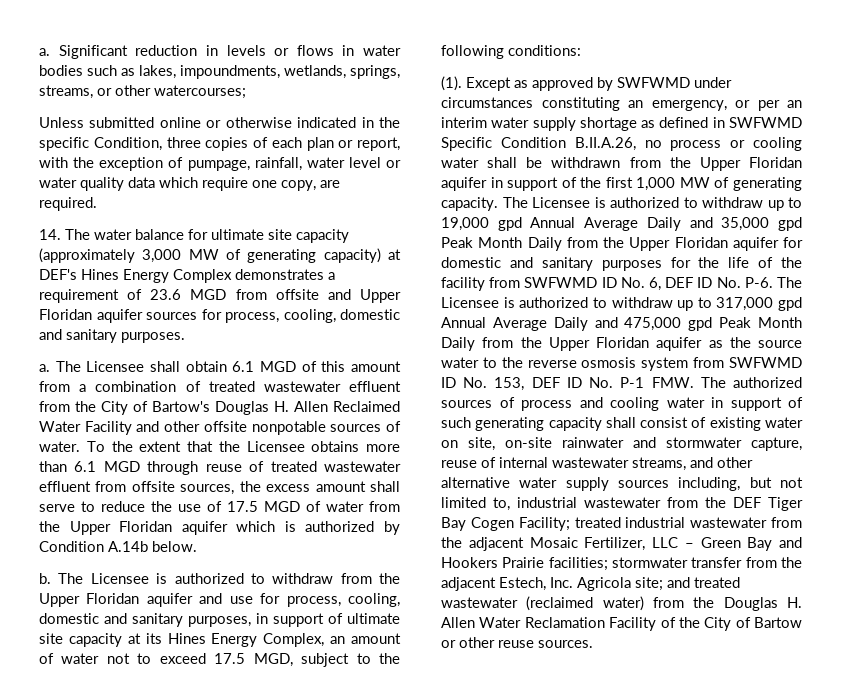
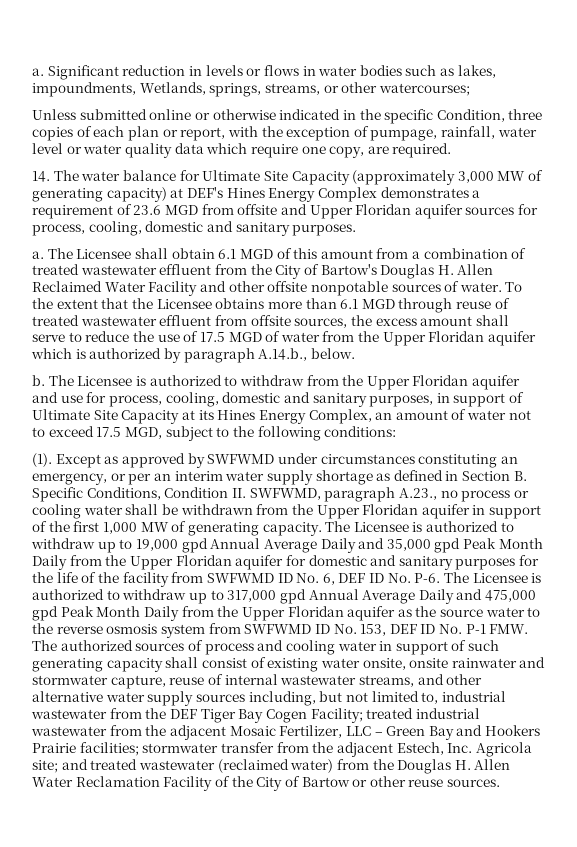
- Significant reduction in levels or flows in water bodies such as lakes, impoundments, wetlands, springs, streams, or other watercourses;
+ Significant reduction in levels or flows in water bodies such as lakes, impoundments, Wetlands, springs, streams, or other watercourses;
- 14. The water balance for ultimate site capacity (approximately 3,000 MW of generating capacity) at DEF's Hines Energy Complex demonstrates a requirement of 23.6 MGD from offsite and Upper Floridan aquifer sources for process, cooling, domestic and sanitary purposes.
+ 14. The water balance for Ultimate Site Capacity (approximately 3,000 MW of generating capacity) at DEF's Hines Energy Complex demonstrates a requirement of 23.6 MGD from offsite and Upper Floridan aquifer sources for process, cooling, domestic and sanitary purposes.
- To the extent that the Licensee obtains more than 6.1 MGD through reuse of treated wastewater effluent from offsite sources, the excess amount shall serve to reduce the use of 17.5 MGD of water from the Upper Floridan aquifer which is authorized by Condition A.14b below.
+ To the extent that the Licensee obtains more than 6.1 MGD through reuse of treated wastewater effluent from offsite sources, the excess amount shall serve to reduce the use of 17.5 MGD of water from the Upper Floridan aquifer which is authorized by paragraph A.14.b., below.
- The Licensee is authorized to withdraw from the Upper Floridan aquifer and use for process, cooling, domestic and sanitary purposes, in support of ultimate site capacity at its Hines Energy Complex, an amount of water not to exceed 17.5 MGD, subject to the following conditions:
+ The Licensee is authorized to withdraw from the Upper Floridan aquifer and use for process, cooling, domestic and sanitary purposes, in support of Ultimate Site Capacity at its Hines Energy Complex, an amount of water not to exceed 17.5 MGD, subject to the following conditions:
- Except as approved by SWFWMD under circumstances constituting an emergency, or per an interim water supply shortage as defined in SWFWMD Specific Condition B.II.A.26, no process or cooling water shall be withdrawn from the Upper Floridan aquifer in support of the first 1,000 MW of generating capacity.
+ Except as approved by SWFWMD under circumstances constituting an emergency, or per an interim water supply shortage as defined in Section B. Specific Conditions, Condition II. SWFWMD, paragraph A.23., no process or cooling water shall be withdrawn from the Upper Floridan aquifer in support of the first 1,000 MW of generating capacity.
- The Licensee is authorized to withdraw up to 19,000 gpd Annual Average Daily and 35,000 gpd Peak Month Daily from the Upper Floridan aquifer for domestic and sanitary purposes for the life of the facility from SWFWMD ID No. 6, DEF ID No. P-6. The Licensee is authorized to withdraw up to 317,000 gpd Annual Average Daily and 475,000 gpd Peak Month Daily from the Upper Floridan aquifer as the source water to the reverse osmosis system from SWFWMD ID No. 153, DEF ID No. P-1 FMW. The authorized sources of process and cooling water in support of such generating capacity shall consist of existing water on site, on-site rainwater and stormwater capture, reuse of internal wastewater streams, and other alternative water supply sources including, but not limited to, industrial wastewater from the DEF Tiger Bay Cogen Facility;
+ The Licensee is authorized to withdraw up to 19,000 gpd Annual Average Daily and 35,000 gpd Peak Month Daily from the Upper Floridan aquifer for domestic and sanitary purposes for the life of the facility from SWFWMD ID No. 6, DEF ID No. P-6. The Licensee is authorized to withdraw up to 317,000 gpd Annual Average Daily and 475,000 gpd Peak Month Daily from the Upper Floridan aquifer as the source water to the reverse osmosis system from SWFWMD ID No. 153, DEF ID No. P-1 FMW. The authorized sources of process and cooling water in support of such generating capacity shall consist of existing water onsite, onsite rainwater and stormwater capture, reuse of internal wastewater streams, and other alternative water supply sources including, but not limited to, industrial wastewater from the DEF Tiger Bay Cogen Facility;

